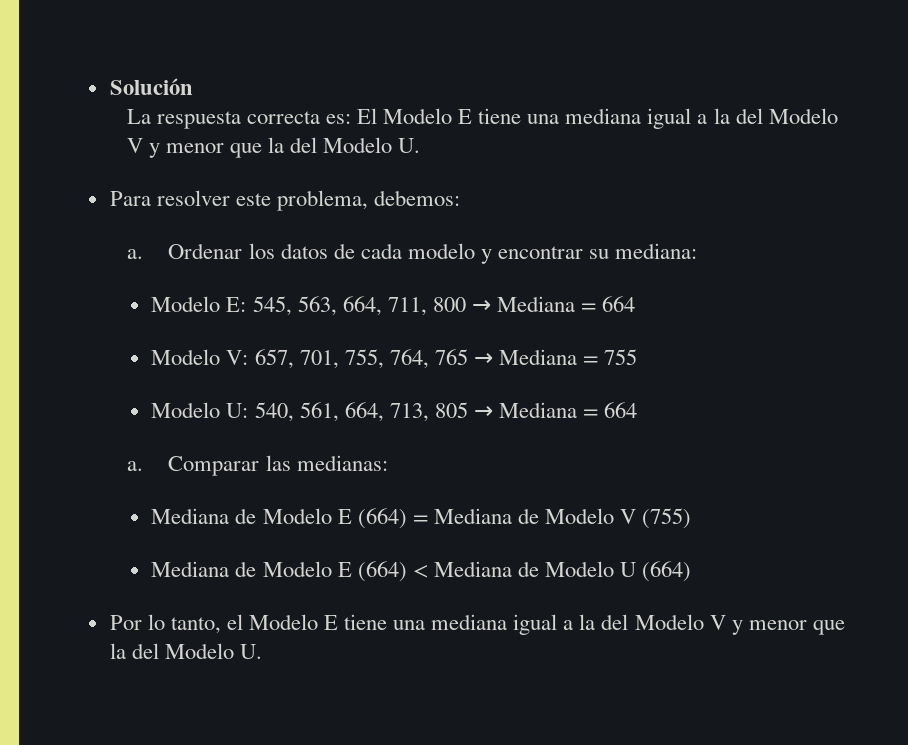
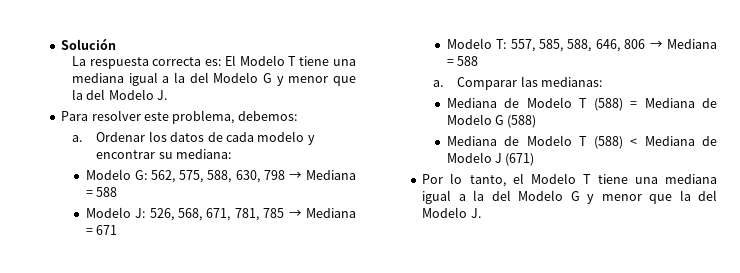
- La respuesta correcta es: El Modelo E tiene una mediana igual a la del Modelo V y menor que la del Modelo U.
+ La respuesta correcta es: El Modelo T tiene una mediana igual a la del Modelo G y menor que la del Modelo J.
- Modelo E: 545, 563, 664, 711, 800 → Mediana = 664
- Modelo V: 657, 701, 755, 764, 765 → Mediana = 755
- Modelo U: 540, 561, 664, 713, 805 → Mediana = 664
+ Modelo G: 562, 575, 588, 630, 798 → Mediana = 588
+ Modelo J: 526, 568, 671, 781, 785 → Mediana = 671
+ Modelo T: 557, 585, 588, 646, 806 → Mediana = 588
- Mediana de Modelo E (664) = Mediana de Modelo V (755)
- Mediana de Modelo E (664) < Mediana de Modelo U (664)
+ Mediana de Modelo T (588) = Mediana de Modelo G (588)
+ Mediana de Modelo T (588) < Mediana de Modelo J (671)
- Por lo tanto, el Modelo E tiene una mediana igual a la del Modelo V y menor que la del Modelo U.
+ Por lo tanto, el Modelo T tiene una mediana igual a la del Modelo G y menor que la del Modelo J.

